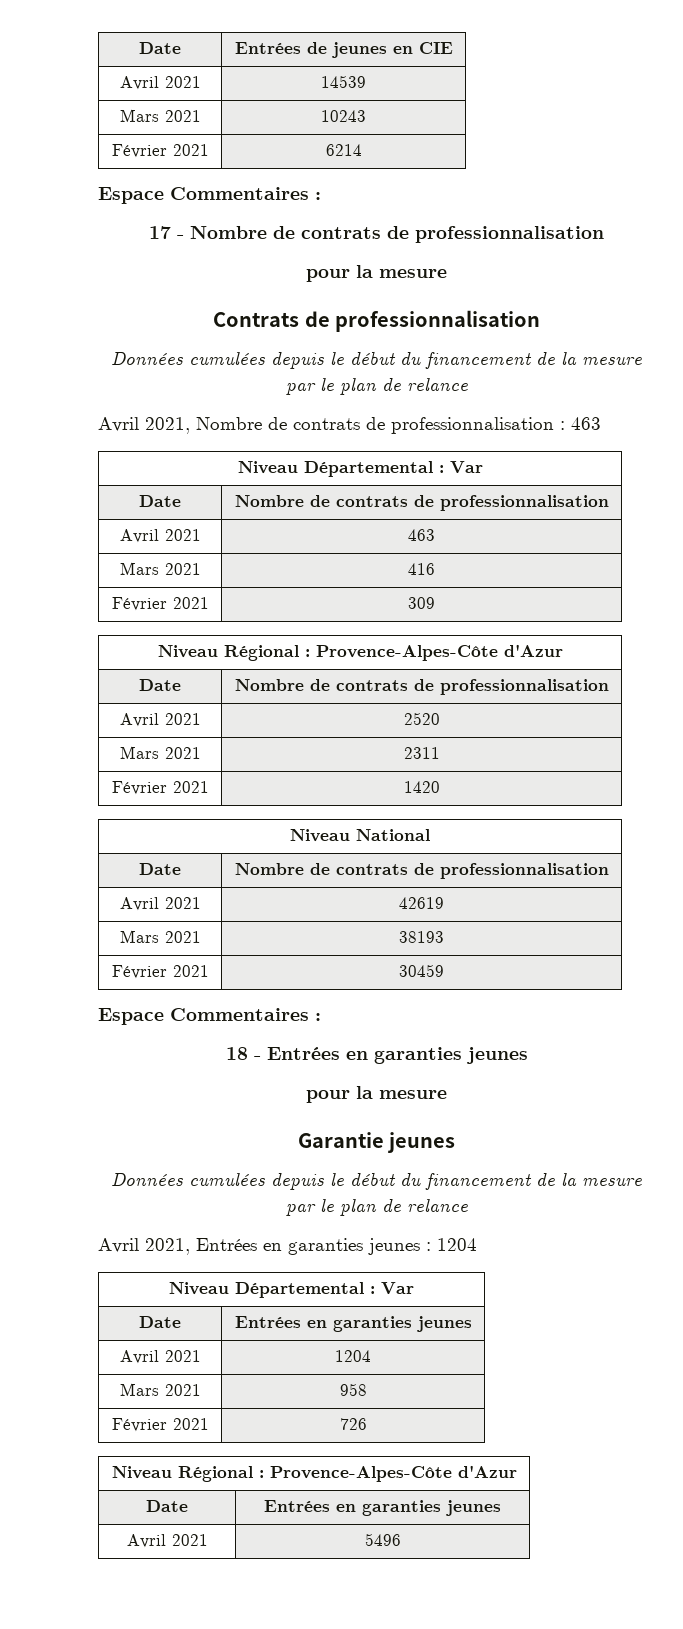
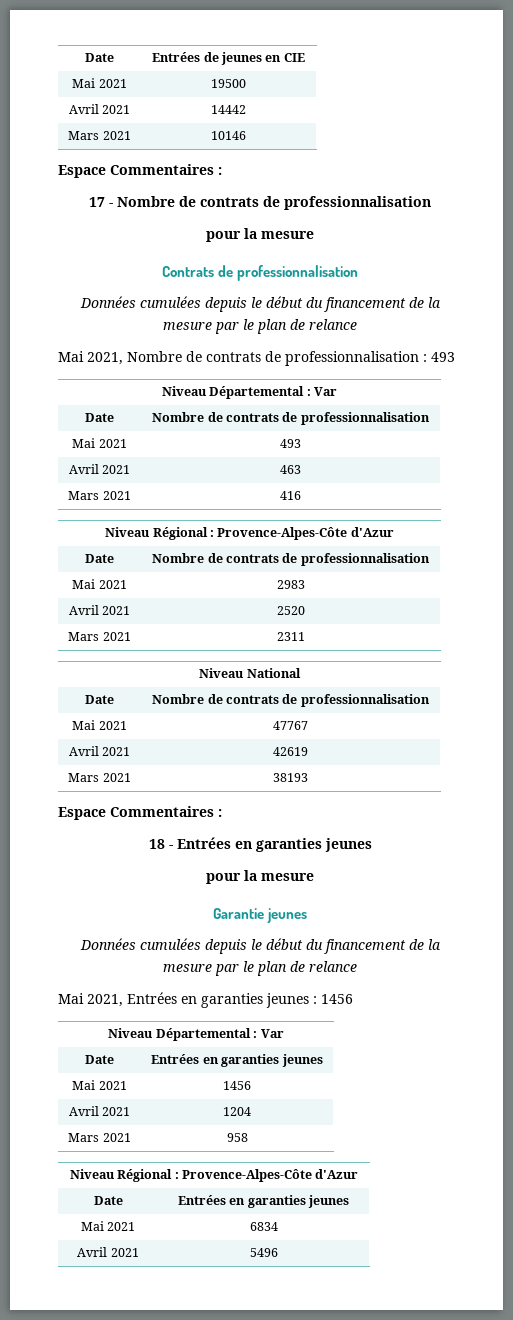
- Avril 2021 | 14539
- Mars 2021 | 10243
- Février 2021 | 6214
+ Mai 2021 | 19500
+ Avril 2021 | 14442
+ Mars 2021 | 10146
- Avril 2021, Nombre de contrats de professionnalisation : 463
+ Mai 2021, Nombre de contrats de professionnalisation : 493
+ Mai 2021 | 493
- Février 2021 | 309
+ Mai 2021 | 2983
- Février 2021 | 1420
+ Mai 2021 | 47767
- Février 2021 | 30459
- Avril 2021, Entrées en garanties jeunes : 1204
+ Mai 2021, Entrées en garanties jeunes : 1456
+ Mai 2021 | 1456
- Février 2021 | 726
+ Mai 2021 | 6834

